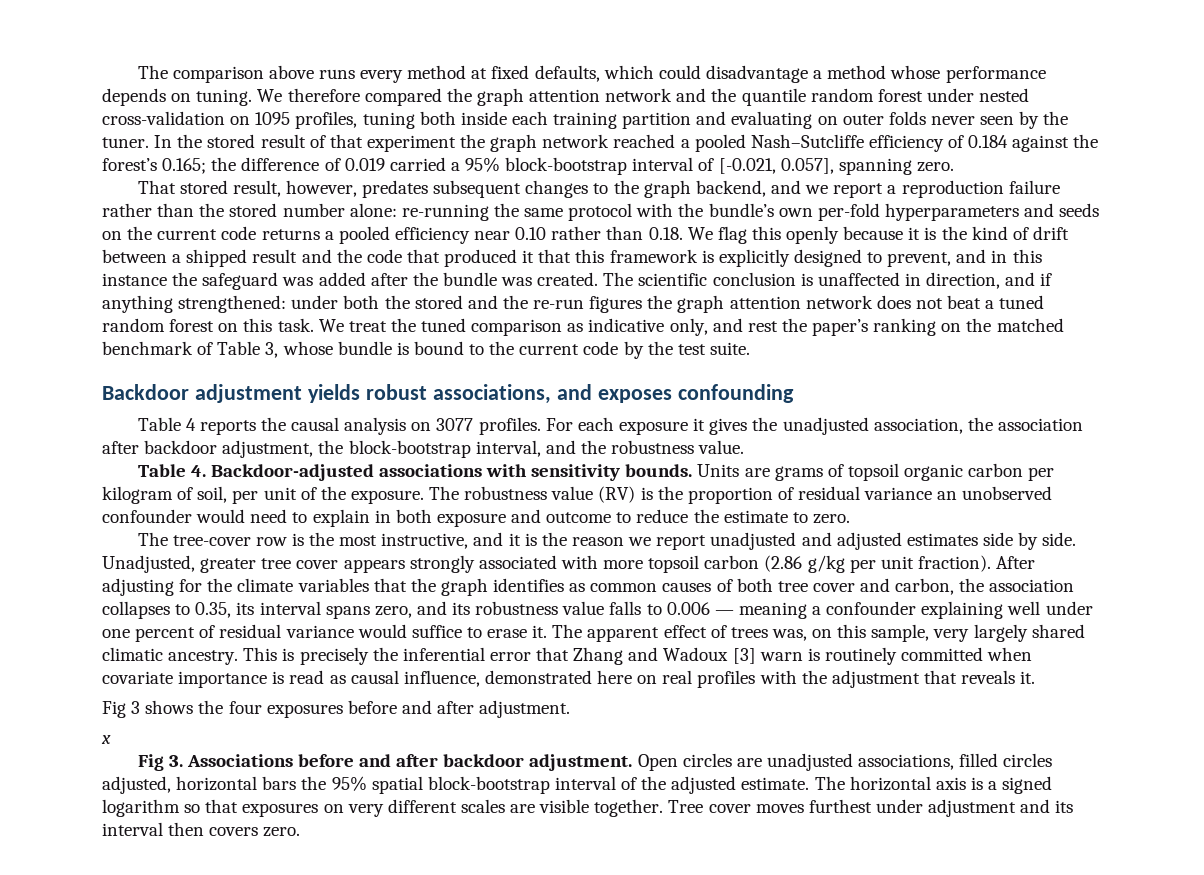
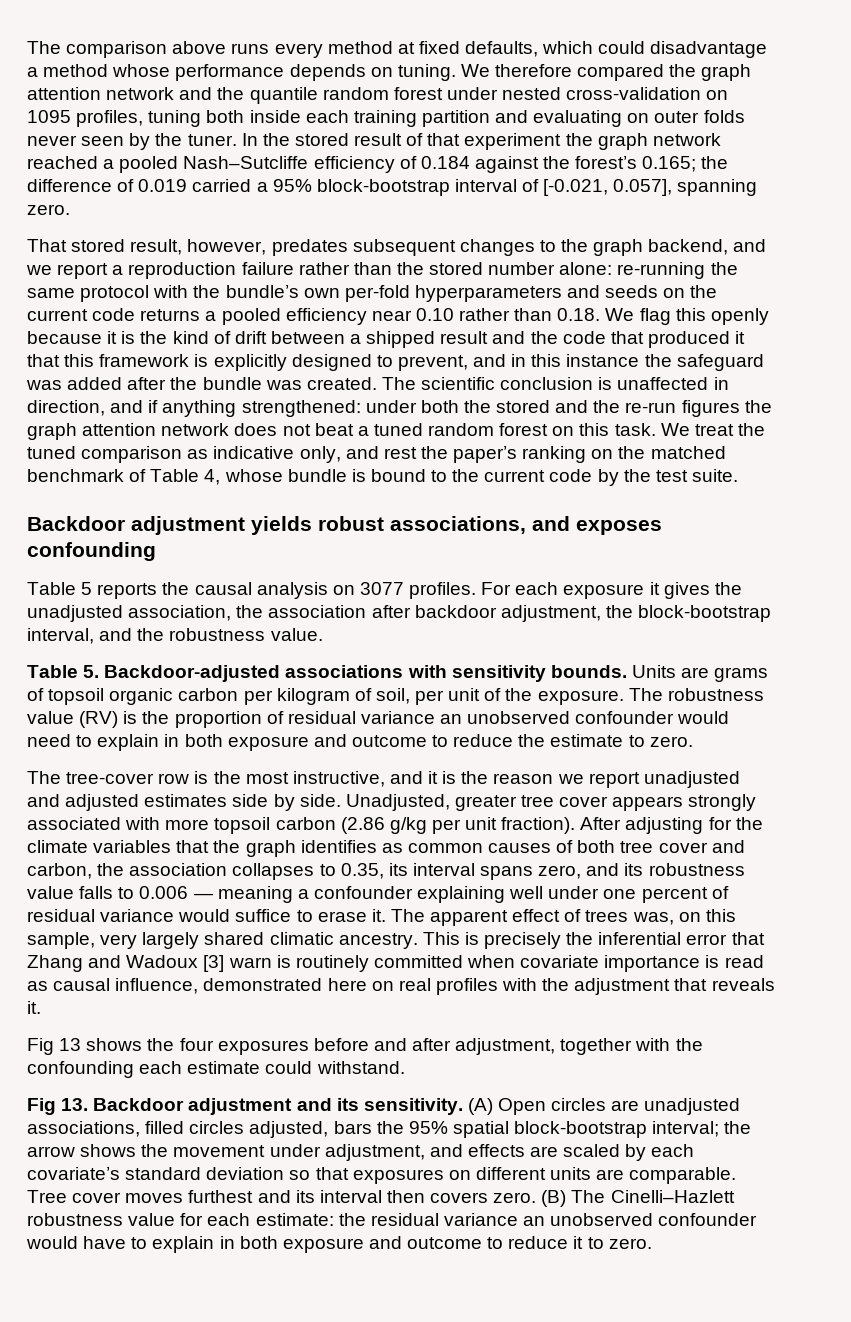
- We treat the tuned comparison as indicative only, and rest the paper’s ranking on the matched benchmark of Table 3, whose bundle is bound to the current code by the test suite.
+ We treat the tuned comparison as indicative only, and rest the paper’s ranking on the matched benchmark of Table 4, whose bundle is bound to the current code by the test suite.
- Table 4 reports the causal analysis on 3077 profiles.
+ Table 5 reports the causal analysis on 3077 profiles.
- Table 4. Backdoor-adjusted associations with sensitivity bounds.
+ Table 5. Backdoor-adjusted associations with sensitivity bounds.
- Fig 3 shows the four exposures before and after adjustment.
- x
- Fig 3. Associations before and after backdoor adjustment. Open circles are unadjusted associations, filled circles adjusted, horizontal bars the 95% spatial block-bootstrap interval of the adjusted estimate. The horizontal axis is a signed logarithm so that exposures on very different scales are visible together.
+ Fig 13 shows the four exposures before and after adjustment, together with the confounding each estimate could withstand.
+ Fig 13. Backdoor adjustment and its sensitivity. (A) Open circles are unadjusted associations, filled circles adjusted, bars the 95% spatial block-bootstrap interval; the arrow shows the movement under adjustment, and effects are scaled by each covariate’s standard deviation so that exposures on different units are comparable.
- Tree cover moves furthest under adjustment and its interval then covers zero.
+ Tree cover moves furthest and its interval then covers zero.
+ (B) The Cinelli–Hazlett robustness value for each estimate: the residual variance an unobserved confounder would have to explain in both exposure and outcome to reduce it to zero.

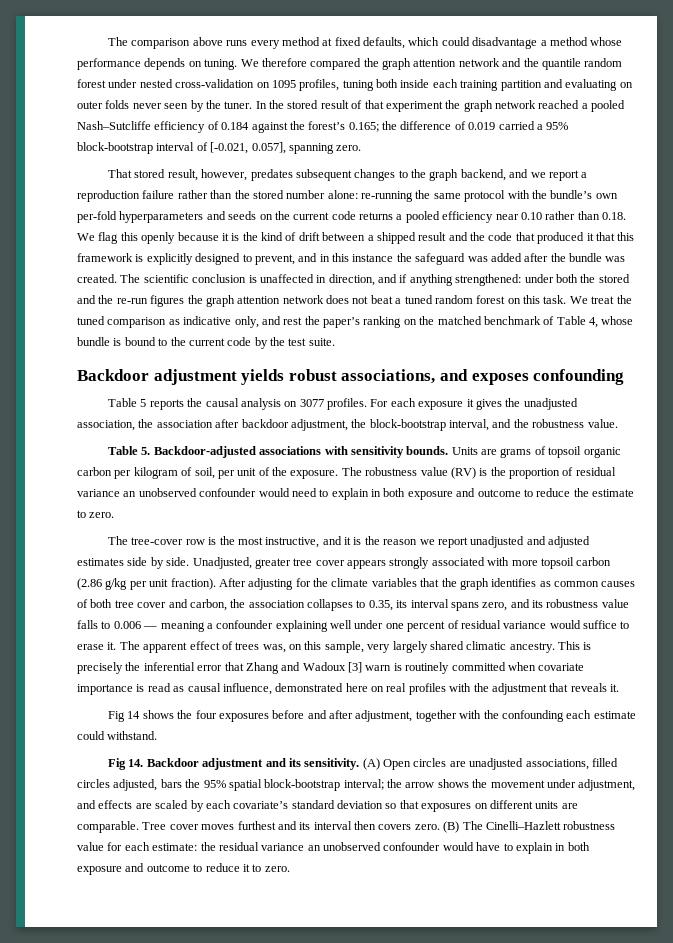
- Fig 13 shows the four exposures before and after adjustment, together with the confounding each estimate could withstand.
+ Fig 14 shows the four exposures before and after adjustment, together with the confounding each estimate could withstand.
- Fig 13. Backdoor adjustment and its sensitivity.
+ Fig 14. Backdoor adjustment and its sensitivity.

